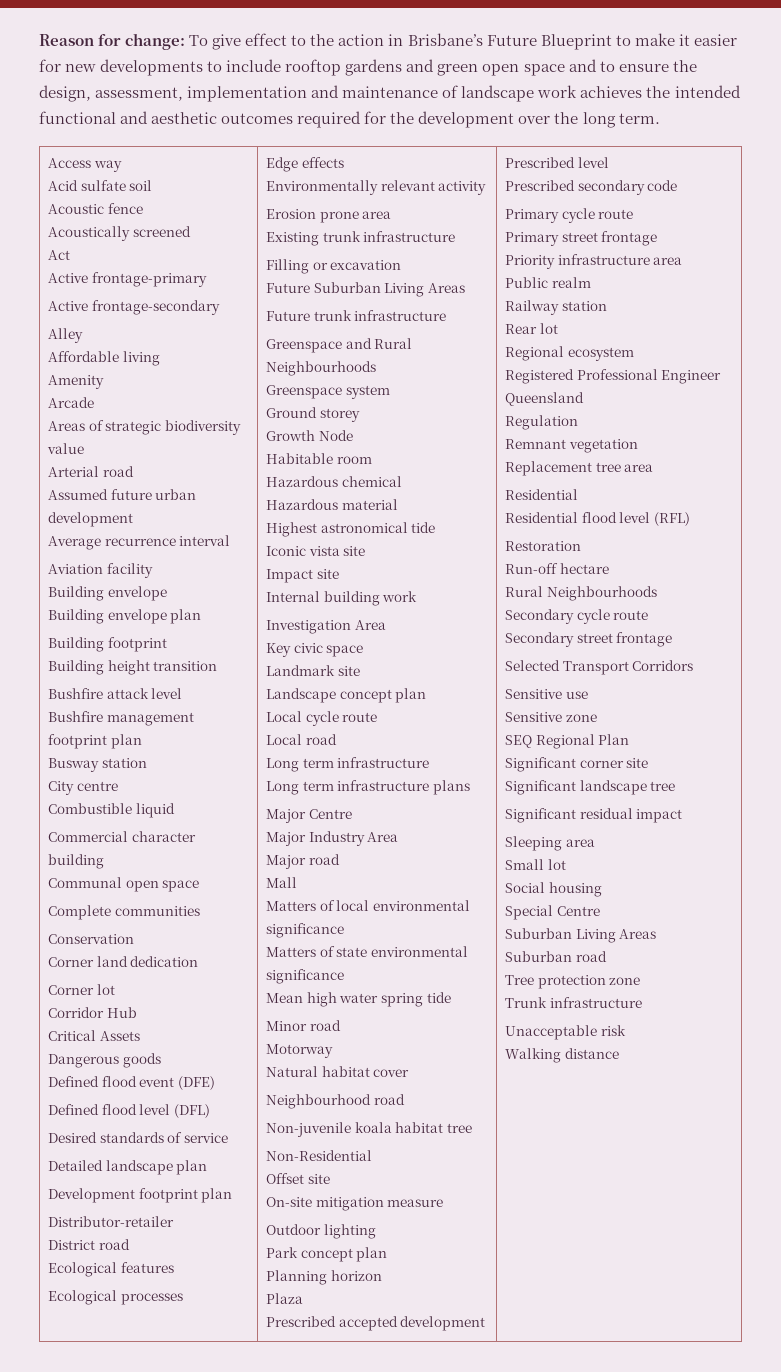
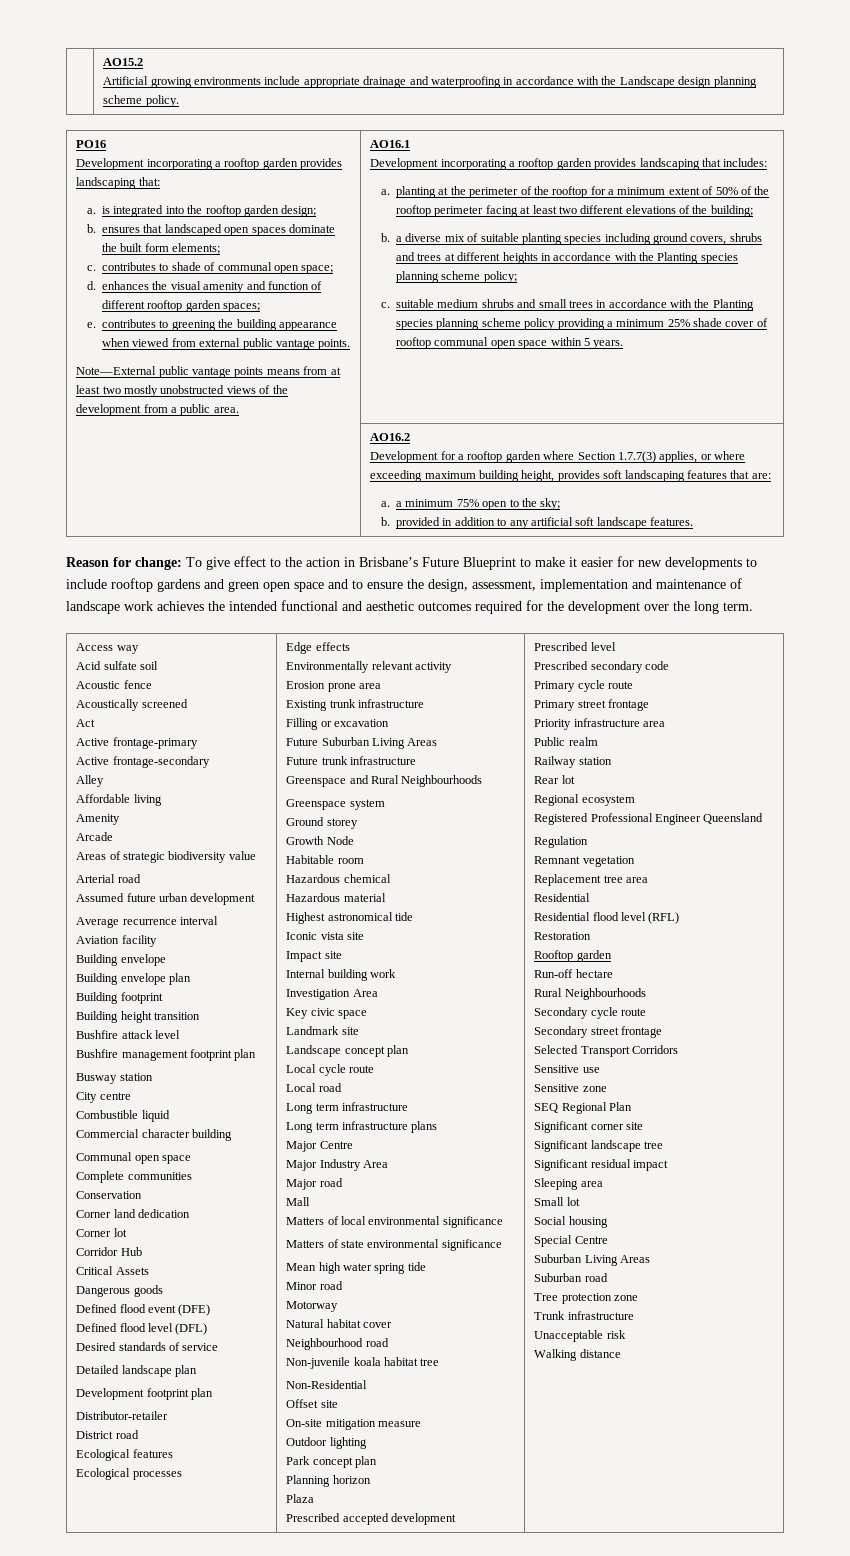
+ | AO15.2
+ Artificial growing environments include appropriate drainage and waterproofing in accordance with the Landscape design planning scheme policy.
+ PO16
+ Development incorporating a rooftop garden provides landscaping that:
+ a. is integrated into the rooftop garden design;
+ b. ensures that landscaped open spaces dominate the built form elements;
+ c. contributes to shade of communal open space;
+ d. enhances the visual amenity and function of different rooftop garden spaces;
+ e. contributes to greening the building appearance when viewed from external public vantage points.
+ Note—External public vantage points means from at least two mostly unobstructed views of the development from a public area. | AO16.1
+ Development incorporating a rooftop garden provides landscaping that includes:
+ a. planting at the perimeter of the rooftop for a minimum extent of 50% of the rooftop perimeter facing at least two different elevations of the building;
+ b. a diverse mix of suitable planting species including ground covers, shrubs and trees at different heights in accordance with the Planting species planning scheme policy;
+ c. suitable medium shrubs and small trees in accordance with the Planting species planning scheme policy providing a minimum 25% shade cover of rooftop communal open space within 5 years.
+ | AO16.2
+ Development for a rooftop garden where Section 1.7.7(3) applies, or where exceeding maximum building height, provides soft landscaping features that are:
+ a. a minimum 75% open to the sky;
+ b. provided in addition to any artificial soft landscape features.
+ Rooftop garden

